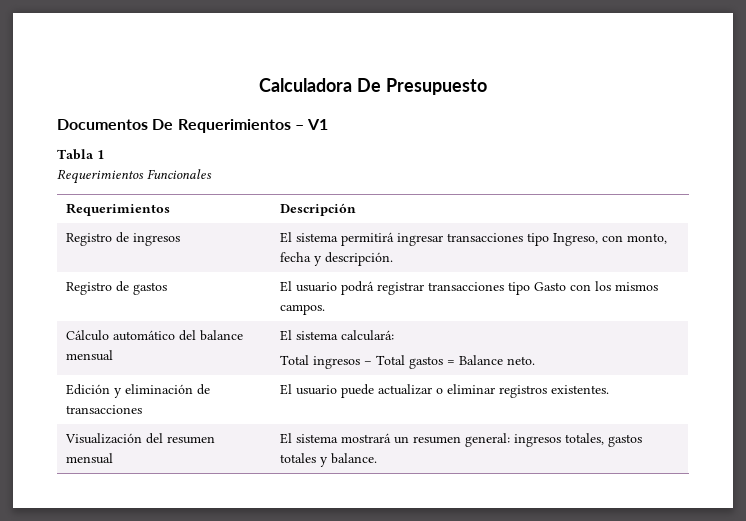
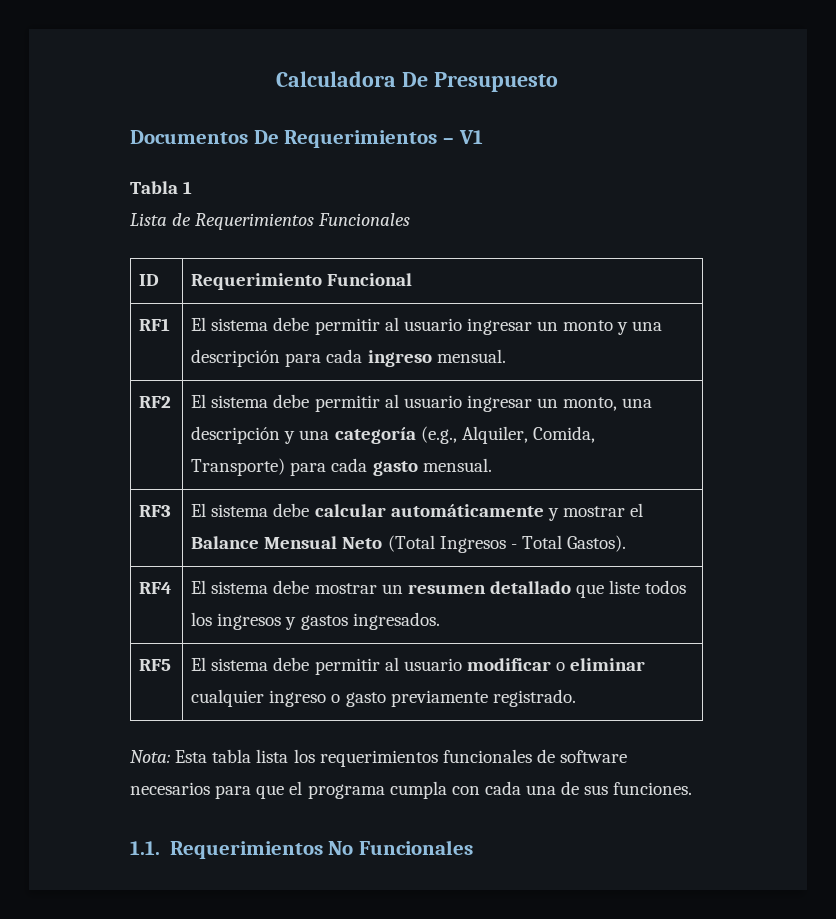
- Requerimientos Funcionales
+ Lista de Requerimientos Funcionales
- Requerimientos | Descripción
- Registro de ingresos | El sistema permitirá ingresar transacciones tipo Ingreso, con monto, fecha y descripción.
- Registro de gastos | El usuario podrá registrar transacciones tipo Gasto con los mismos campos.
- Cálculo automático del balance mensual | El sistema calculará:
- Total ingresos – Total gastos = Balance neto.
- Edición y eliminación de transacciones | El usuario puede actualizar o eliminar registros existentes.
- Visualización del resumen mensual | El sistema mostrará un resumen general: ingresos totales, gastos totales y balance.
+ ID | Requerimiento Funcional
+ RF1 | El sistema debe permitir al usuario ingresar un monto y una descripción para cada ingreso mensual.
+ RF2 | El sistema debe permitir al usuario ingresar un monto, una descripción y una categoría (e.g., Alquiler, Comida, Transporte) para cada gasto mensual.
+ RF3 | El sistema debe calcular automáticamente y mostrar el Balance Mensual Neto (Total Ingresos - Total Gastos).
+ RF4 | El sistema debe mostrar un resumen detallado que liste todos los ingresos y gastos ingresados.
+ RF5 | El sistema debe permitir al usuario modificar o eliminar cualquier ingreso o gasto previamente registrado.
+ Nota: Esta tabla lista los requerimientos funcionales de software necesarios para que el programa cumpla con cada una de sus funciones.
+ 1.1. Requerimientos No Funcionales

